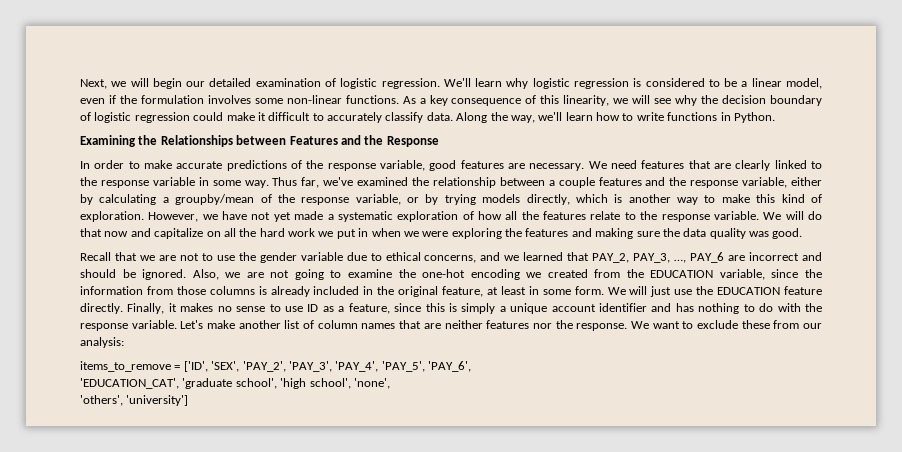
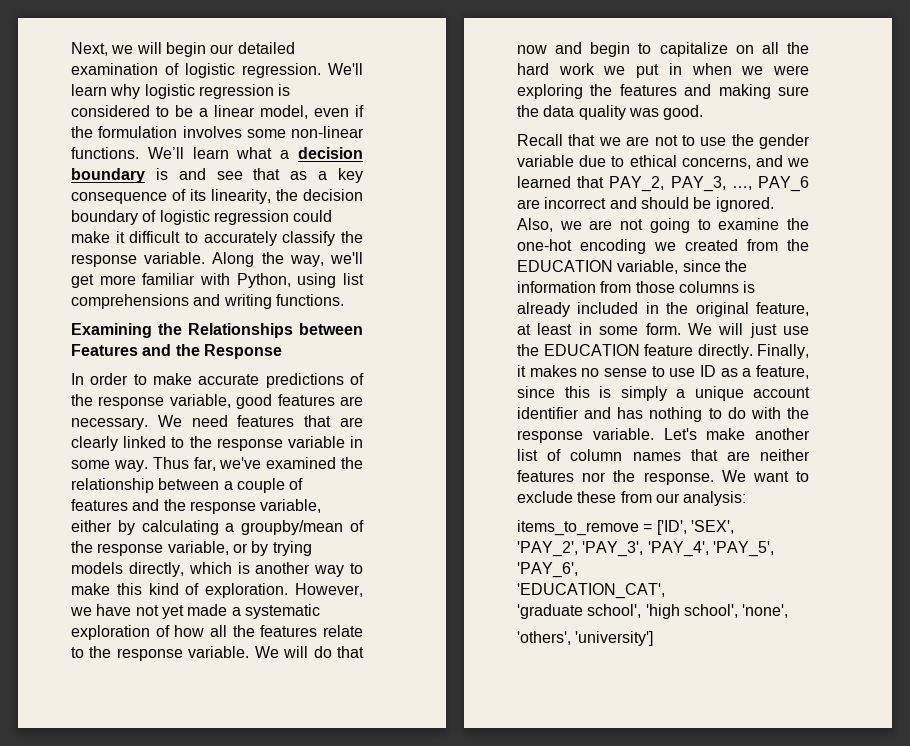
- As a key consequence of this linearity, we will see why the decision boundary of logistic regression could make it difficult to accurately classify data.
+ We’ll learn what a decision boundary is and see that as a key consequence of its linearity, the decision boundary of logistic regression could make it difficult to accurately classify the response variable.
- Along the way, we'll learn how to write functions in Python.
+ Along the way, we'll get more familiar with Python, using list comprehensions and writing functions.
- Thus far, we've examined the relationship between a couple features and the response variable, either by calculating a groupby/mean of the response variable, or by trying models directly, which is another way to make this kind of exploration.
+ Thus far, we've examined the relationship between a couple of features and the response variable, either by calculating a groupby/mean of the response variable, or by trying models directly, which is another way to make this kind of exploration.
- We will do that now and capitalize on all the hard work we put in when we were exploring the features and making sure the data quality was good.
+ We will do that now and begin to capitalize on all the hard work we put in when we were exploring the features and making sure the data quality was good.
- items_to_remove = ['ID', 'SEX', 'PAY_2', 'PAY_3', 'PAY_4', 'PAY_5', 'PAY_6',
+ items_to_remove = ['ID', 'SEX',
+ 'PAY_2', 'PAY_3', 'PAY_4', 'PAY_5', 'PAY_6',
- 'EDUCATION_CAT', 'graduate school', 'high school', 'none',
+ 'EDUCATION_CAT',
+ 'graduate school', 'high school', 'none',

